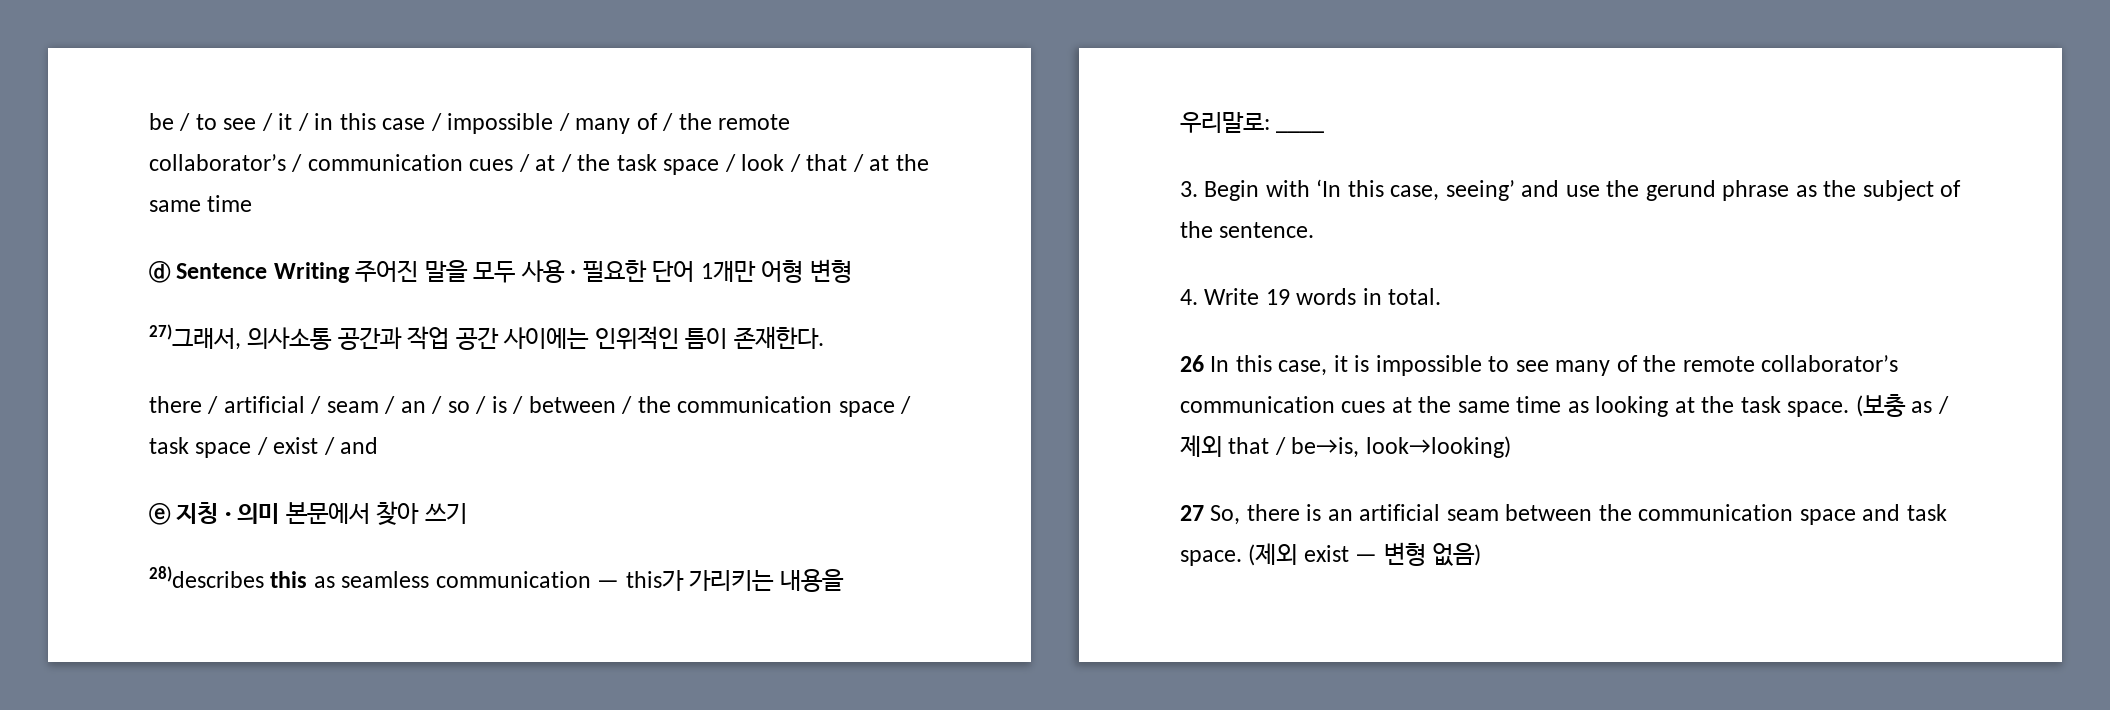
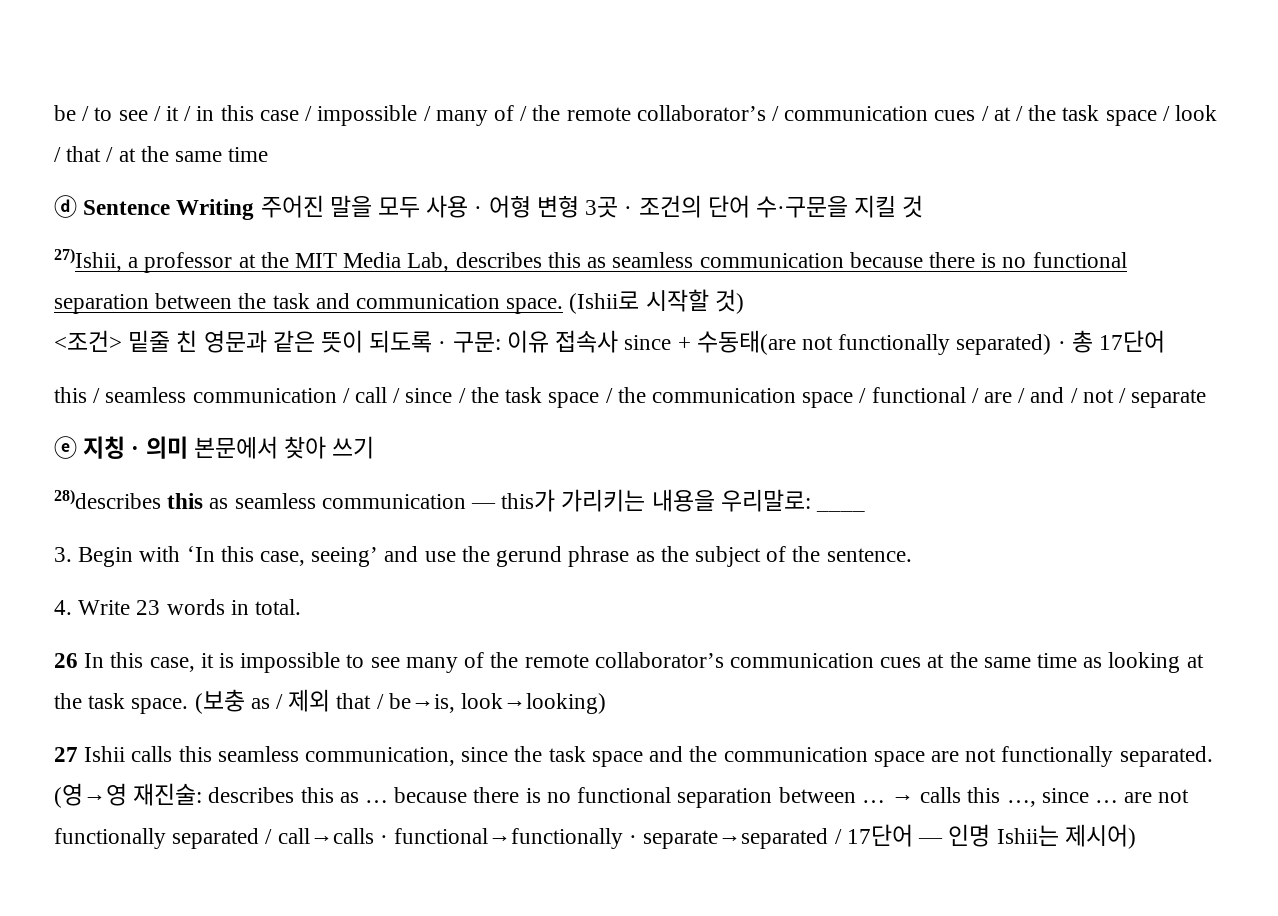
- ⓓ Sentence Writing 주어진 말을 모두 사용 · 필요한 단어 1개만 어형 변형
- 27)그래서, 의사소통 공간과 작업 공간 사이에는 인위적인 틈이 존재한다.
- there / artificial / seam / an / so / is / between / the communication space / task space / exist / and
+ ⓓ Sentence Writing 주어진 말을 모두 사용 · 어형 변형 3곳 · 조건의 단어 수·구문을 지킬 것
+ 27)Ishii, a professor at the MIT Media Lab, describes this as seamless communication because there is no functional separation between the task and communication space. (Ishii로 시작할 것)
+ <조건> 밑줄 친 영문과 같은 뜻이 되도록 · 구문: 이유 접속사 since + 수동태(are not functionally separated) · 총 17단어
+ this / seamless communication / call / since / the task space / the communication space / functional / are / and / not / separate
- 4. Write 19 words in total.
+ 4. Write 23 words in total.
- 27 So, there is an artificial seam between the communication space and task space. (제외 exist — 변형 없음)
+ 27 Ishii calls this seamless communication, since the task space and the communication space are not functionally separated. (영→영 재진술: describes this as … because there is no functional separation between … → calls this …, since … are not functionally separated / call→calls · functional→functionally · separate→separated / 17단어 — 인명 Ishii는 제시어)

